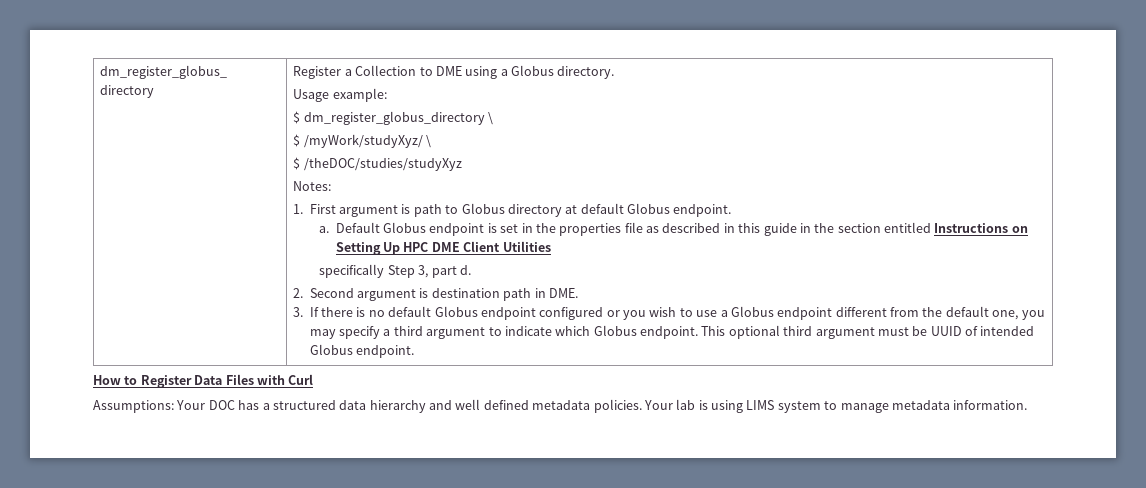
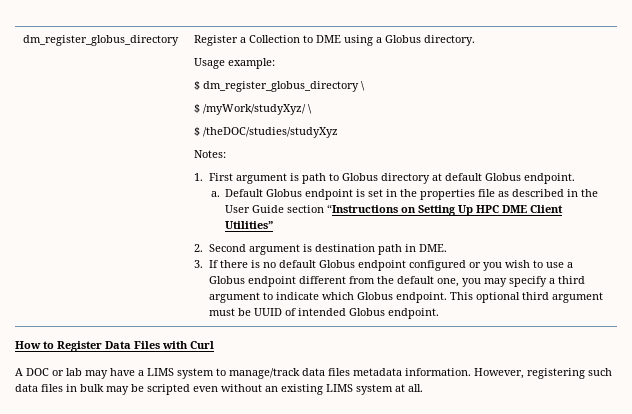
- Default Globus endpoint is set in the properties file as described in this guide in the section entitled Instructions on Setting Up HPC DME Client Utilities
- specifically Step 3, part d.
+ Default Globus endpoint is set in the properties file as described in the User Guide section “Instructions on Setting Up HPC DME Client Utilities”
- Assumptions: Your DOC has a structured data hierarchy and well defined metadata policies. Your lab is using LIMS system to manage metadata information.
+ A DOC or lab may have a LIMS system to manage/track data files metadata information. However, registering such data files in bulk may be scripted even without an existing LIMS system at all.

